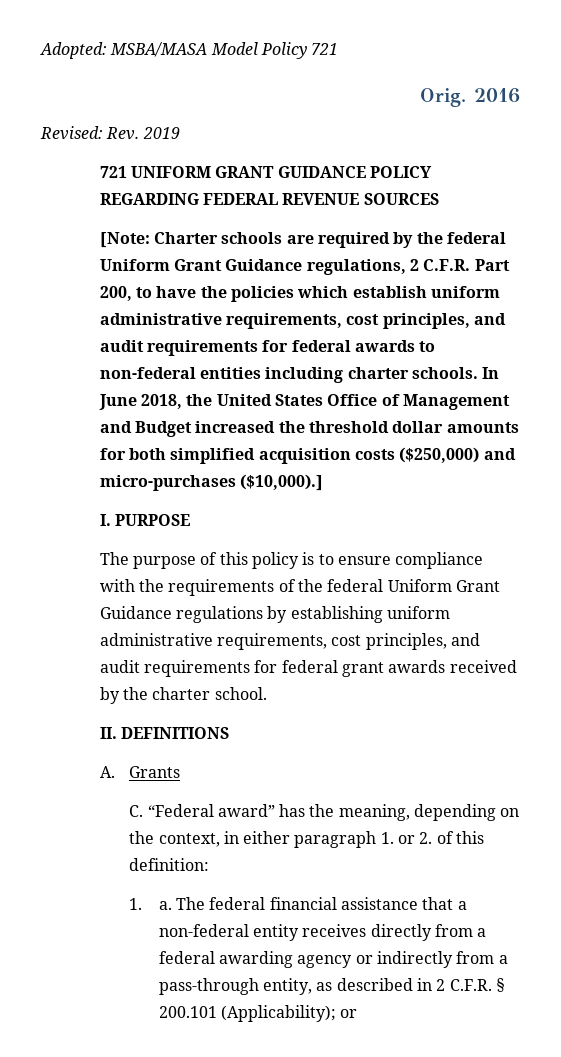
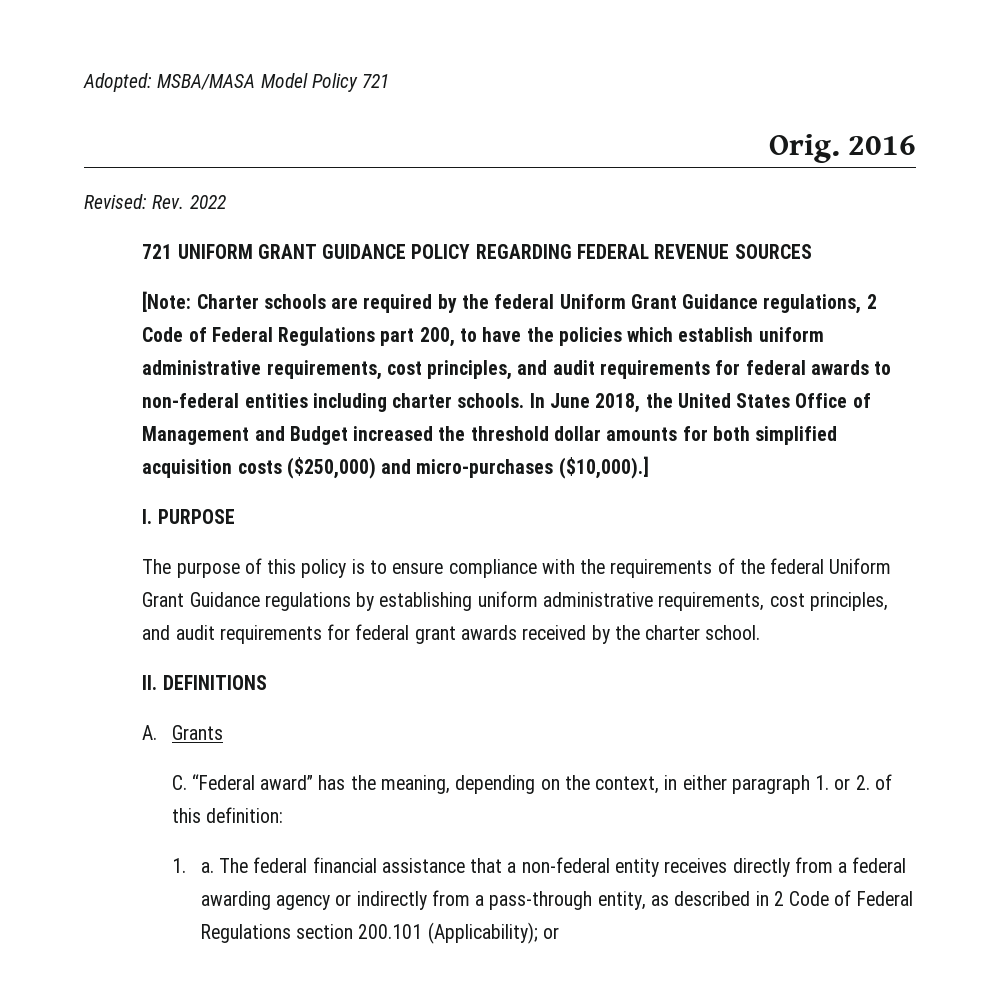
- Revised: Rev. 2019
+ Revised: Rev. 2022
- [Note: Charter schools are required by the federal Uniform Grant Guidance regulations, 2 C.F.R. Part 200, to have the policies which establish uniform administrative requirements, cost principles, and audit requirements for federal awards to non-federal entities including charter schools.
+ [Note: Charter schools are required by the federal Uniform Grant Guidance regulations, 2 Code of Federal Regulations part 200, to have the policies which establish uniform administrative requirements, cost principles, and audit requirements for federal awards to non-federal entities including charter schools.
- The federal financial assistance that a non-federal entity receives directly from a federal awarding agency or indirectly from a pass-through entity, as described in 2 C.F.R. § 200.101 (Applicability); or
+ The federal financial assistance that a non-federal entity receives directly from a federal awarding agency or indirectly from a pass-through entity, as described in 2 Code of Federal Regulations section 200.101 (Applicability); or

